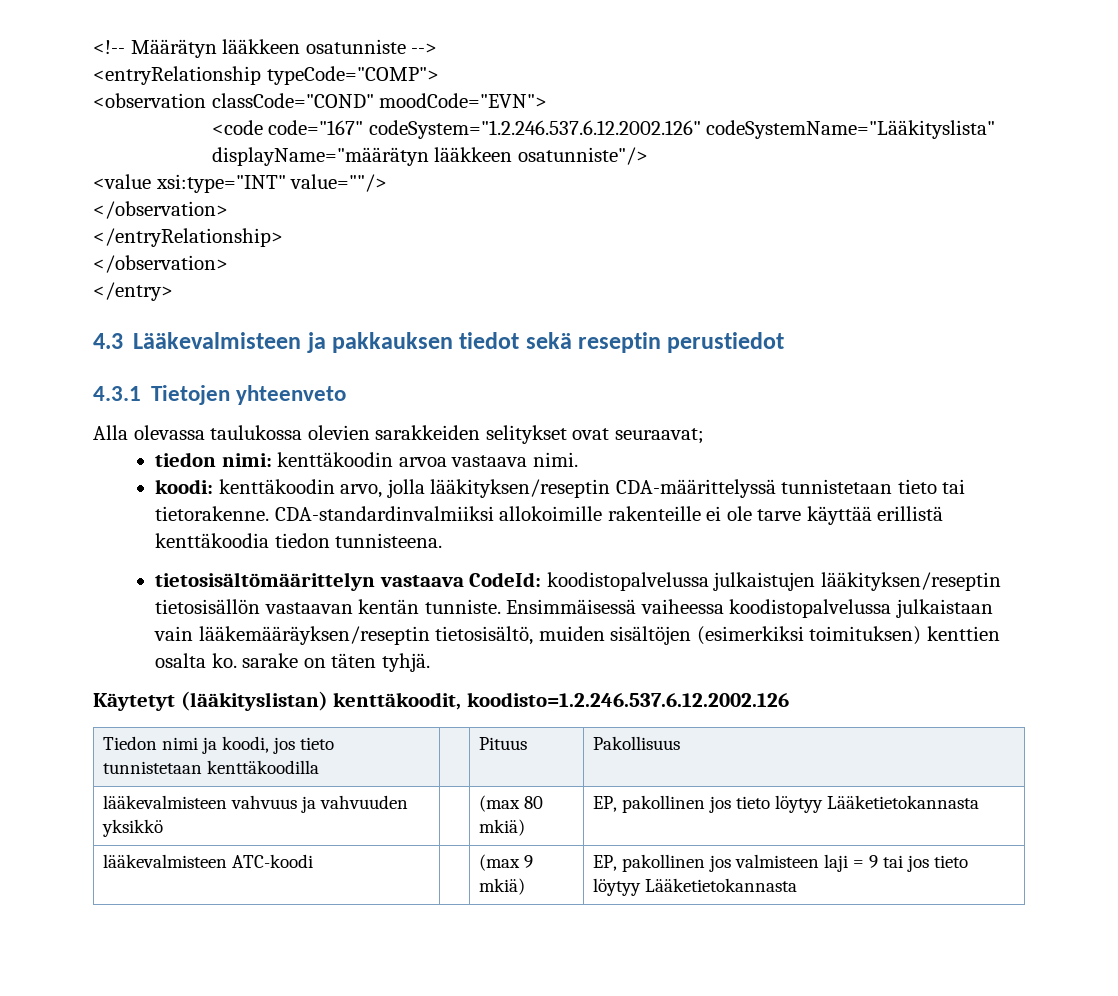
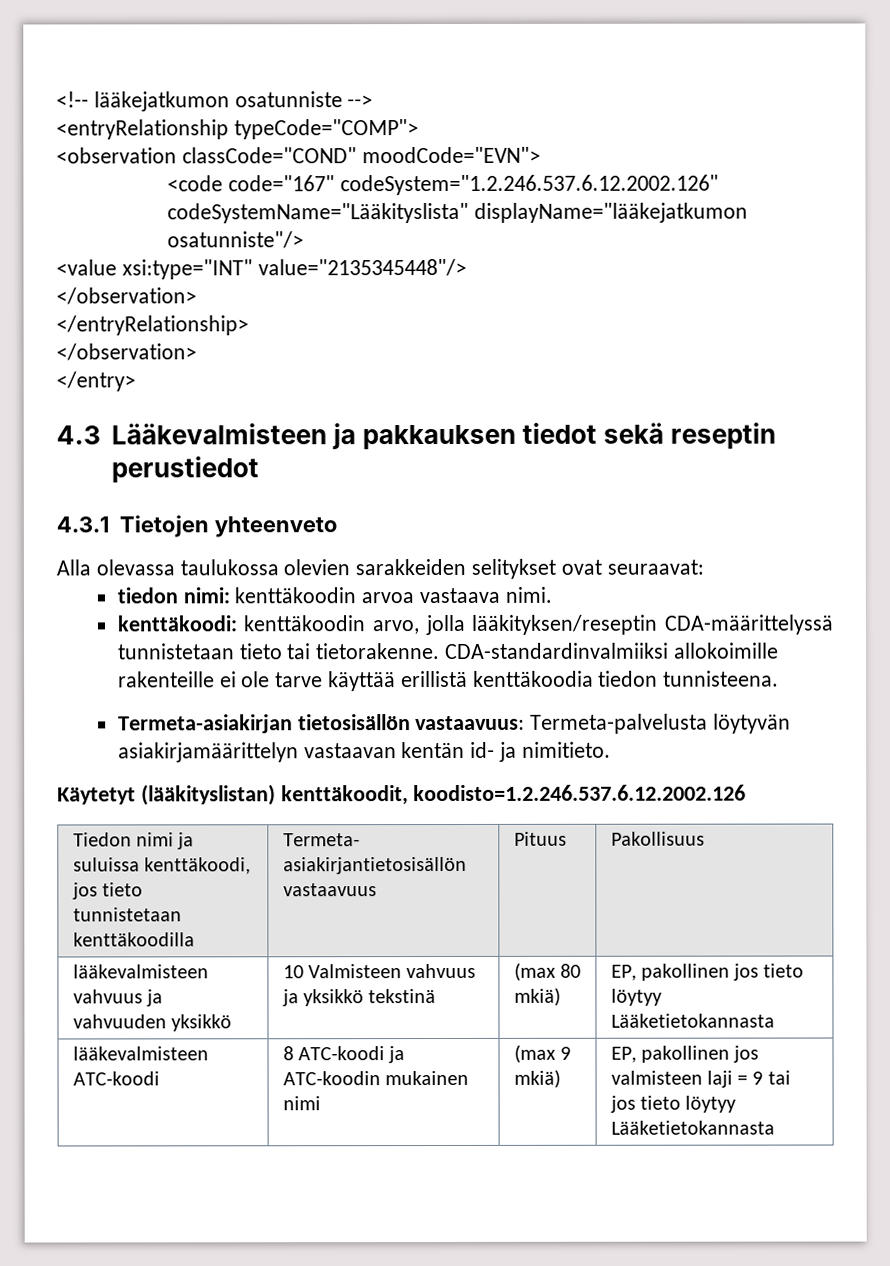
- <!-- Määrätyn lääkkeen osatunniste -->
+ <!-- lääkejatkumon osatunniste -->
- <code code="167" codeSystem="1.2.246.537.6.12.2002.126" codeSystemName="Lääkityslista" displayName="määrätyn lääkkeen osatunniste"/>
+ <code code="167" codeSystem="1.2.246.537.6.12.2002.126" codeSystemName="Lääkityslista" displayName="lääkejatkumon osatunniste"/>
- <value xsi:type="INT" value=""/>
+ <value xsi:type="INT" value="2135345448"/>
- Alla olevassa taulukossa olevien sarakkeiden selitykset ovat seuraavat;
+ Alla olevassa taulukossa olevien sarakkeiden selitykset ovat seuraavat:
- koodi: kenttäkoodin arvo, jolla lääkityksen/reseptin CDA-määrittelyssä tunnistetaan tieto tai tietorakenne.
+ kenttäkoodi: kenttäkoodin arvo, jolla lääkityksen/reseptin CDA-määrittelyssä tunnistetaan tieto tai tietorakenne.
- tietosisältömäärittelyn vastaava CodeId: koodistopalvelussa julkaistujen lääkityksen/reseptin tietosisällön vastaavan kentän tunniste. Ensimmäisessä vaiheessa koodistopalvelussa julkaistaan vain lääkemääräyksen/reseptin tietosisältö, muiden sisältöjen (esimerkiksi toimituksen) kenttien osalta ko. sarake on täten tyhjä.
+ Termeta-asiakirjan tietosisällön vastaavuus: Termeta-palvelusta löytyvän asiakirjamäärittelyn vastaavan kentän id- ja nimitieto.
- Tiedon nimi ja koodi, jos tieto tunnistetaan kenttäkoodilla | | Pituus | Pakollisuus
+ Tiedon nimi ja suluissa kenttäkoodi, jos tieto tunnistetaan kenttäkoodilla | Termeta- asiakirjantietosisällön vastaavuus | Pituus | Pakollisuus
- lääkevalmisteen vahvuus ja vahvuuden yksikkö | | (max 80 mkiä) | EP, pakollinen jos tieto löytyy Lääketietokannasta
+ lääkevalmisteen vahvuus ja vahvuuden yksikkö | 10 Valmisteen vahvuus ja yksikkö tekstinä | (max 80 mkiä) | EP, pakollinen jos tieto löytyy Lääketietokannasta
- lääkevalmisteen ATC-koodi | | (max 9 mkiä) | EP, pakollinen jos valmisteen laji = 9 tai jos tieto löytyy Lääketietokannasta
+ lääkevalmisteen ATC-koodi | 8 ATC-koodi ja ATC-koodin mukainen nimi | (max 9 mkiä) | EP, pakollinen jos valmisteen laji = 9 tai jos tieto löytyy Lääketietokannasta

